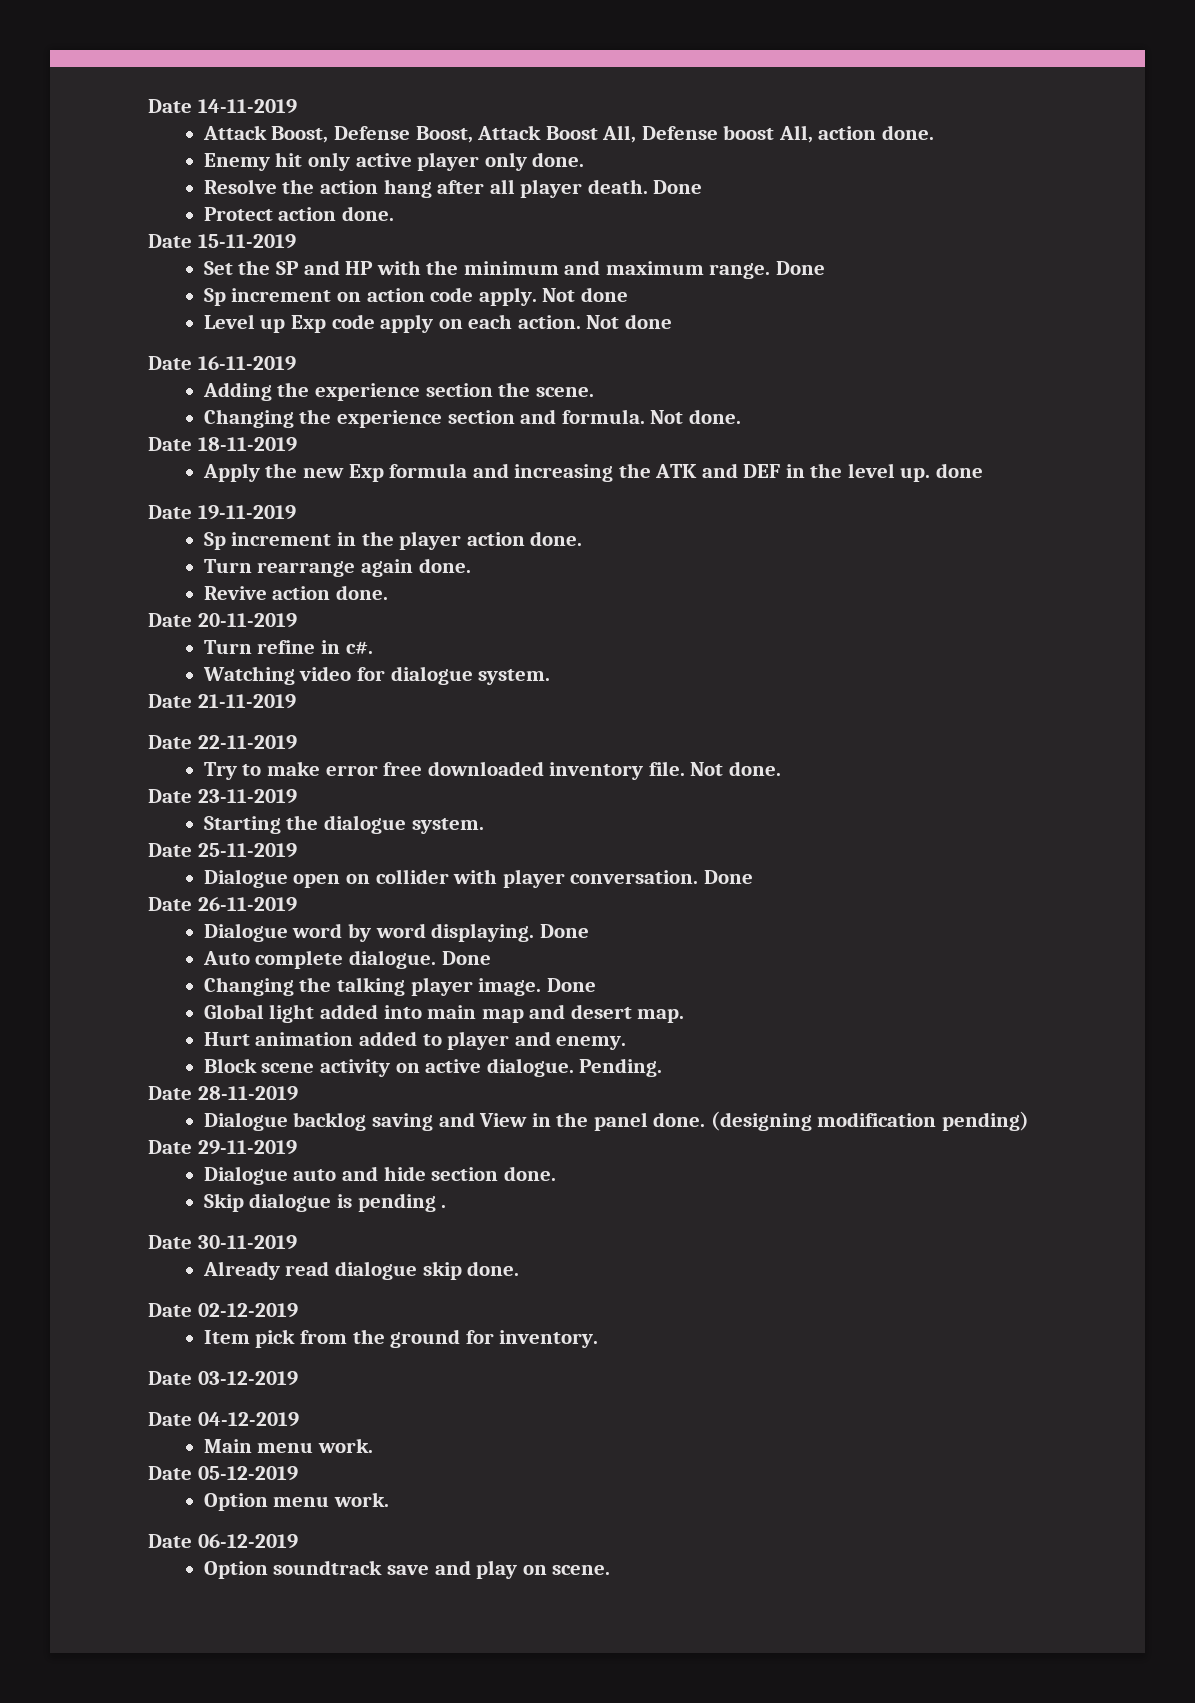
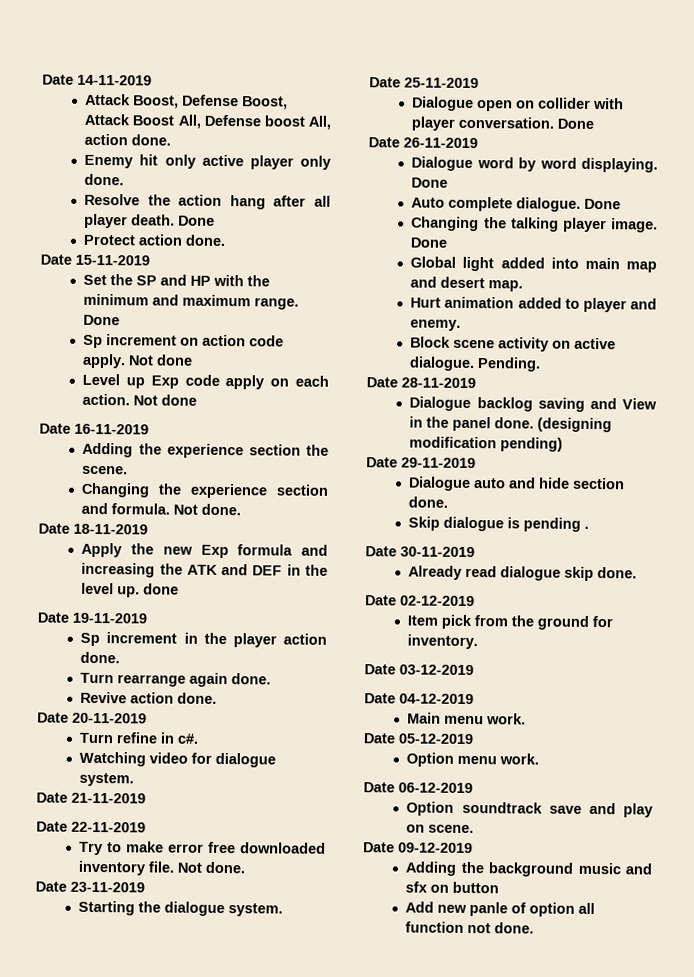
+ Date 09-12-2019
+ Adding the background music and sfx on button
+ Add new panle of option all function not done.

